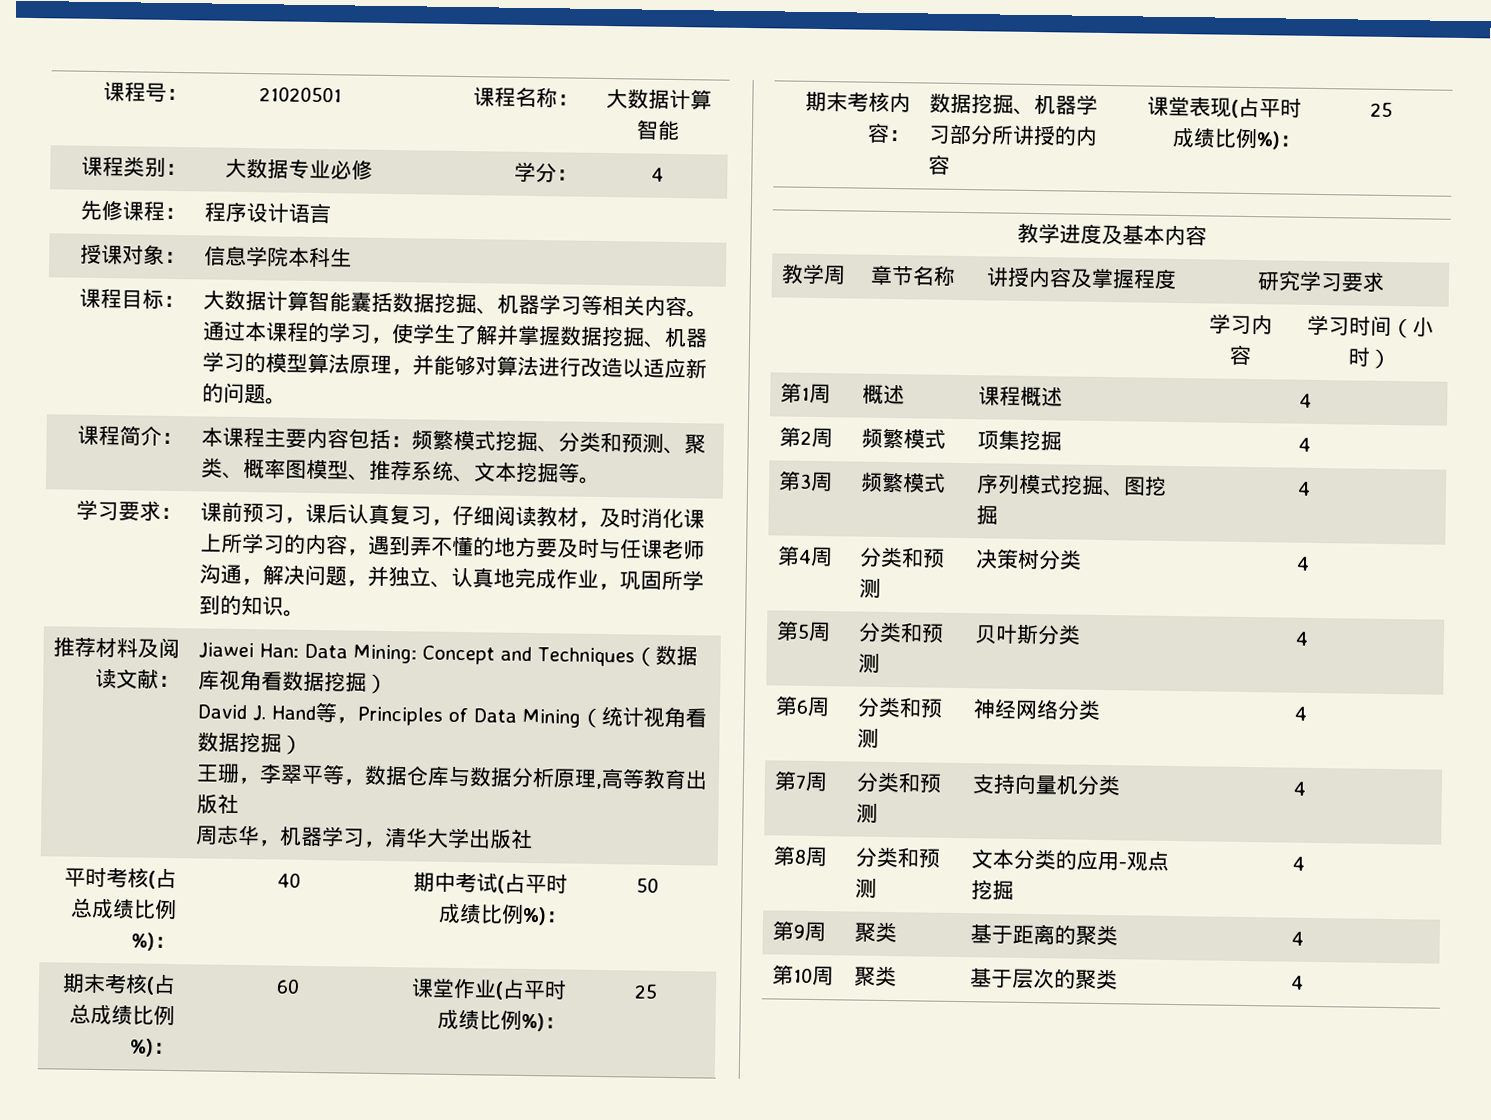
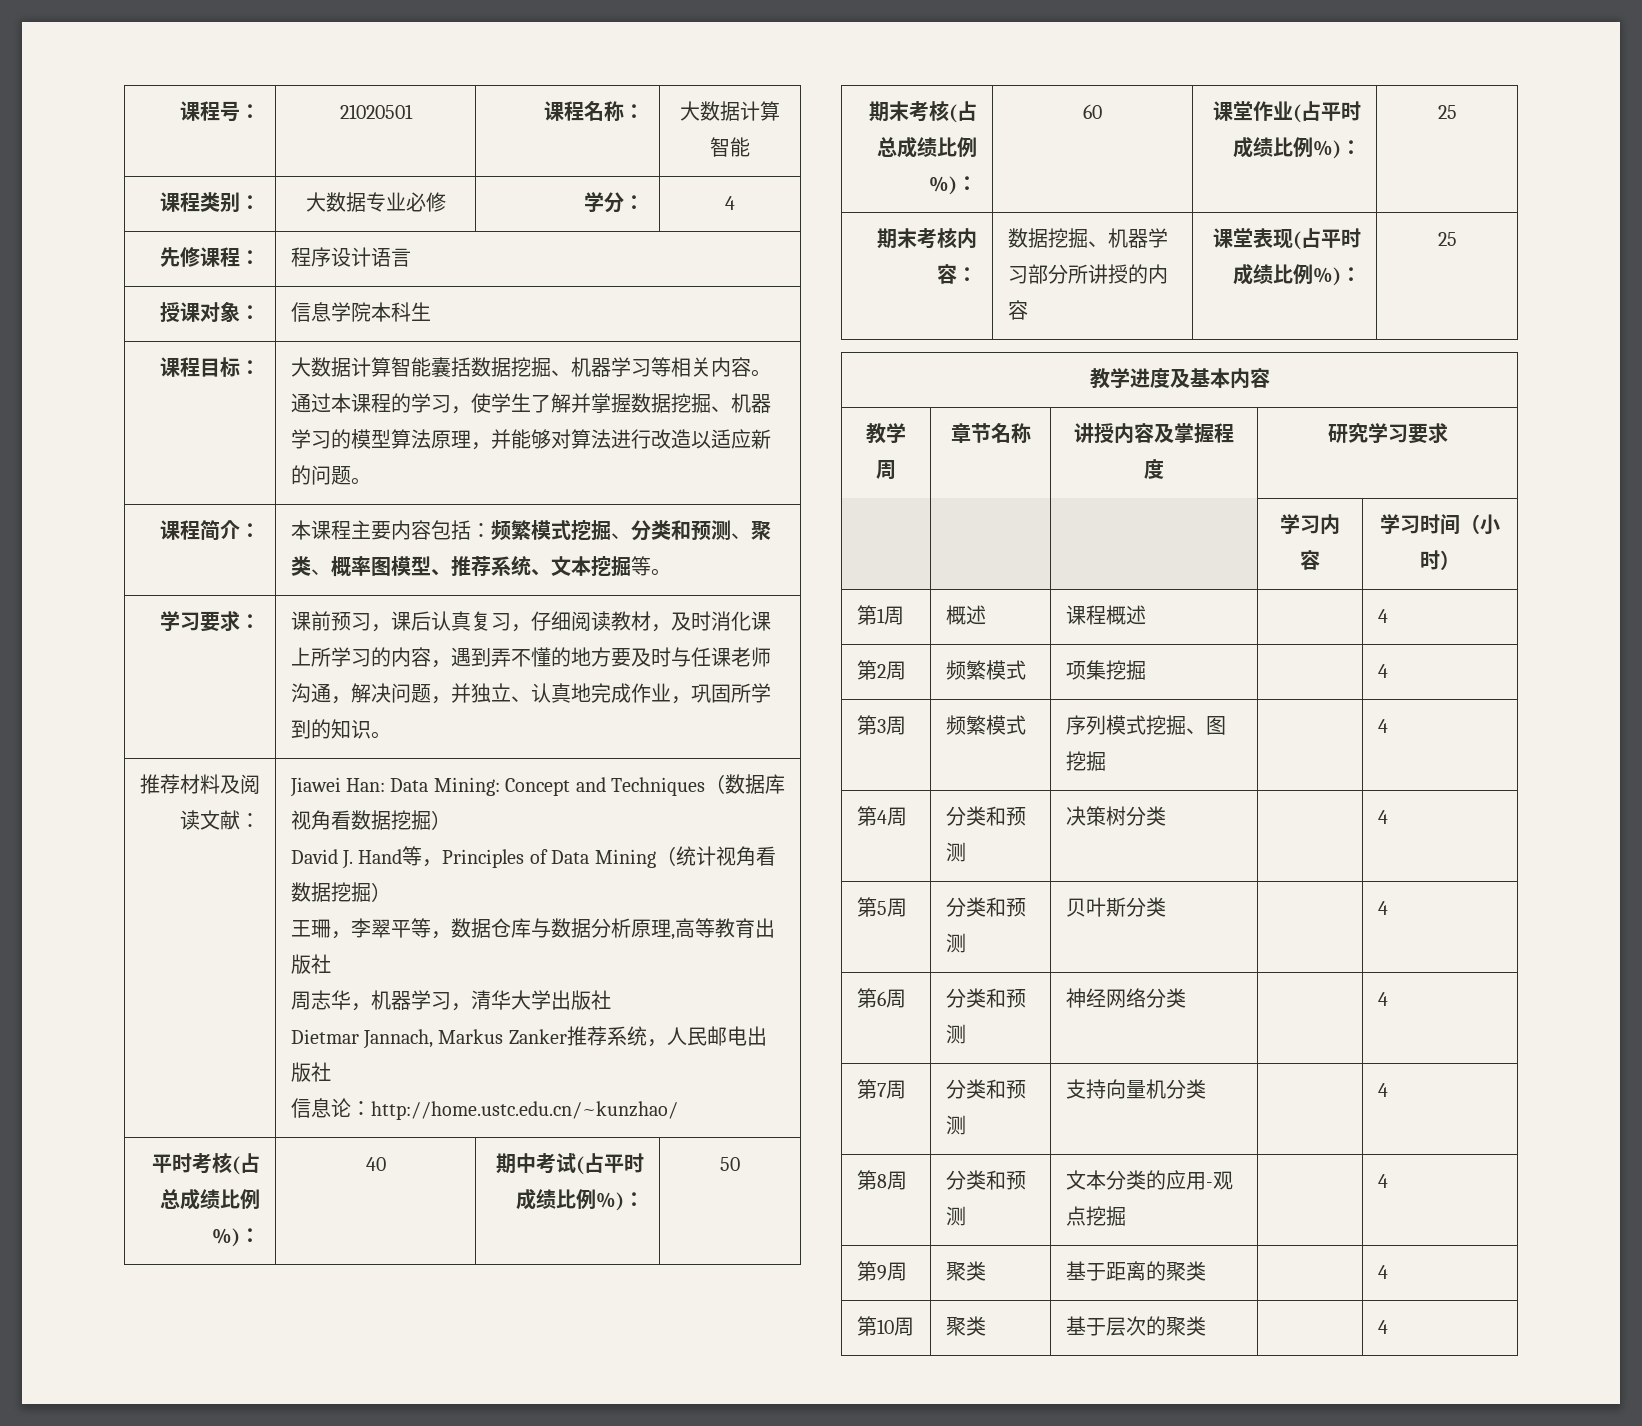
+ Dietmar Jannach, Markus Zanker推荐系统，人民邮电出版社
+ 信息论：http://home.ustc.edu.cn/~kunzhao/

